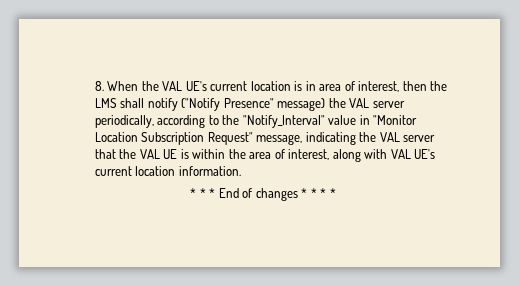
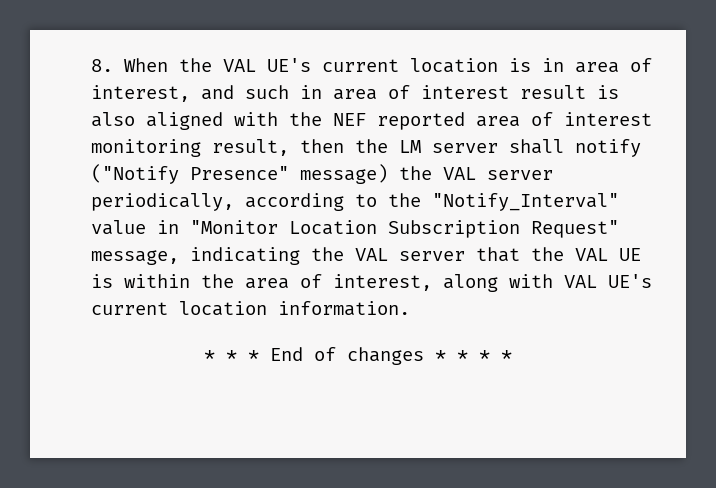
- 8. When the VAL UE's current location is in area of interest, then the LMS shall notify ("Notify Presence" message) the VAL server periodically, according to the "Notify_Interval" value in "Monitor Location Subscription Request" message, indicating the VAL server that the VAL UE is within the area of interest, along with VAL UE's current location information.
+ 8. When the VAL UE's current location is in area of interest, and such in area of interest result is also aligned with the NEF reported area of interest monitoring result, then the LM server shall notify ("Notify Presence" message) the VAL server periodically, according to the "Notify_Interval" value in "Monitor Location Subscription Request" message, indicating the VAL server that the VAL UE is within the area of interest, along with VAL UE's current location information.

